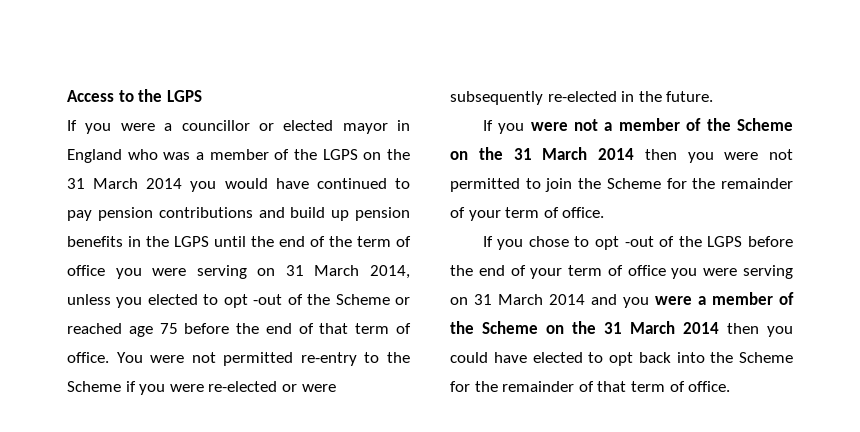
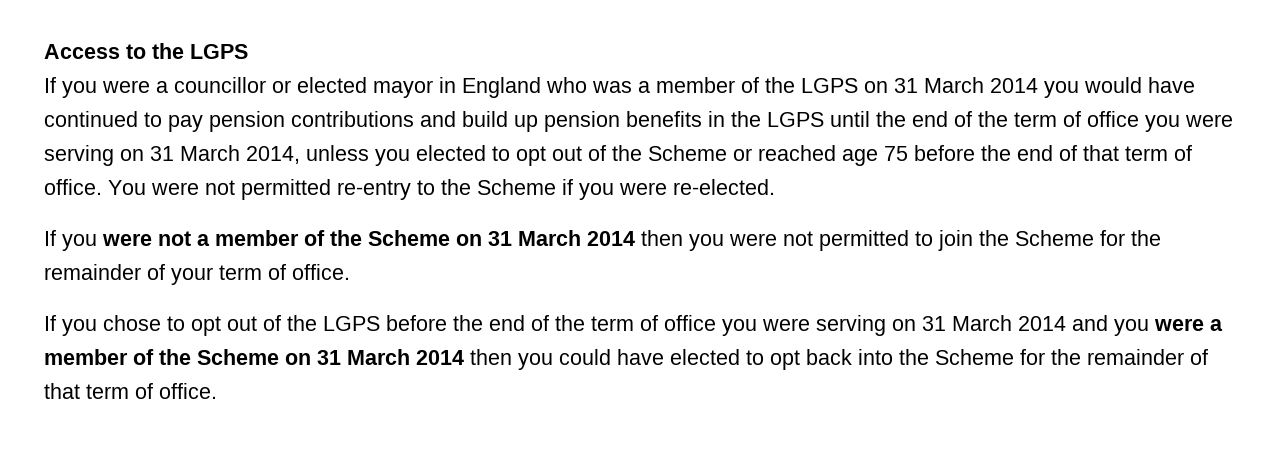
- If you were a councillor or elected mayor in England who was a member of the LGPS on the 31 March 2014 you would have continued to pay pension contributions and build up pension benefits in the LGPS until the end of the term of office you were serving on 31 March 2014, unless you elected to opt -out of the Scheme or reached age 75 before the end of that term of office.
+ If you were a councillor or elected mayor in England who was a member of the LGPS on 31 March 2014 you would have continued to pay pension contributions and build up pension benefits in the LGPS until the end of the term of office you were serving on 31 March 2014, unless you elected to opt out of the Scheme or reached age 75 before the end of that term of office.
- You were not permitted re-entry to the Scheme if you were re-elected or were subsequently re-elected in the future.
+ You were not permitted re-entry to the Scheme if you were re-elected.
- If you were not a member of the Scheme on the 31 March 2014 then you were not permitted to join the Scheme for the remainder of your term of office.
+ If you were not a member of the Scheme on 31 March 2014 then you were not permitted to join the Scheme for the remainder of your term of office.
- If you chose to opt -out of the LGPS before the end of your term of office you were serving on 31 March 2014 and you were a member of the Scheme on the 31 March 2014 then you could have elected to opt back into the Scheme for the remainder of that term of office.
+ If you chose to opt out of the LGPS before the end of the term of office you were serving on 31 March 2014 and you were a member of the Scheme on 31 March 2014 then you could have elected to opt back into the Scheme for the remainder of that term of office.

